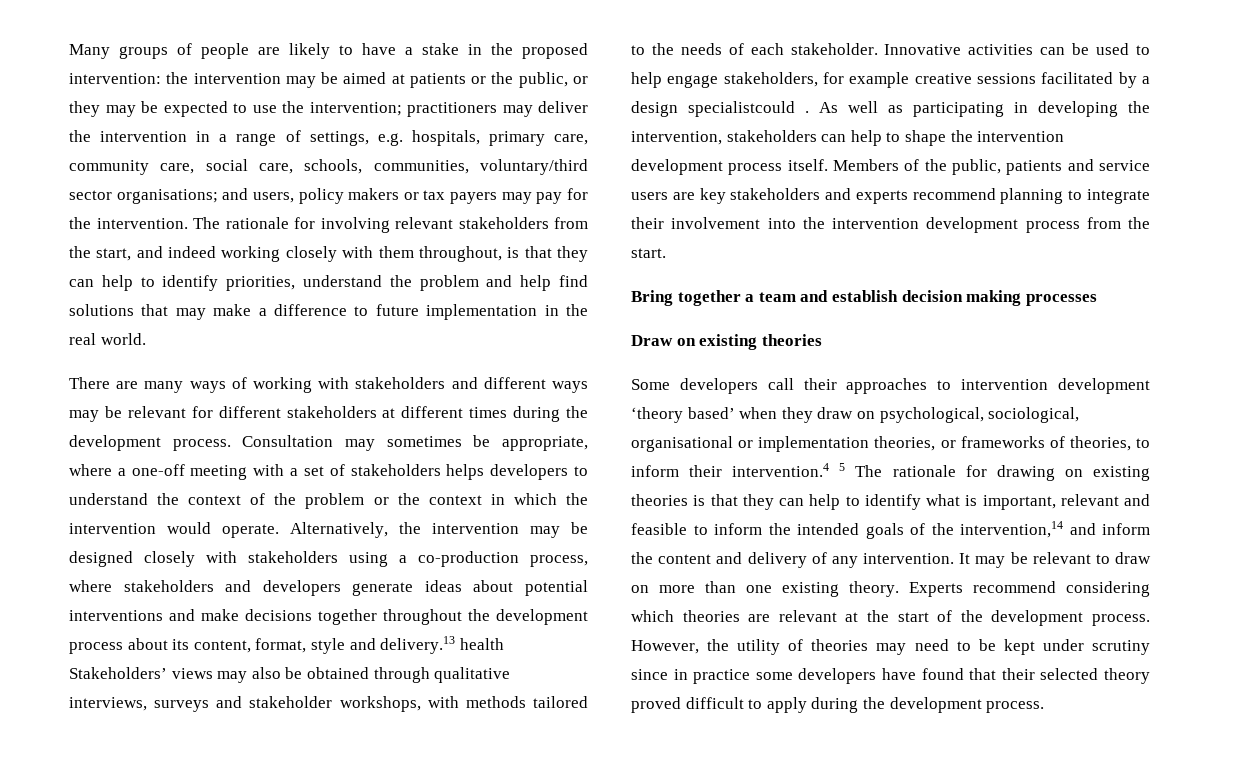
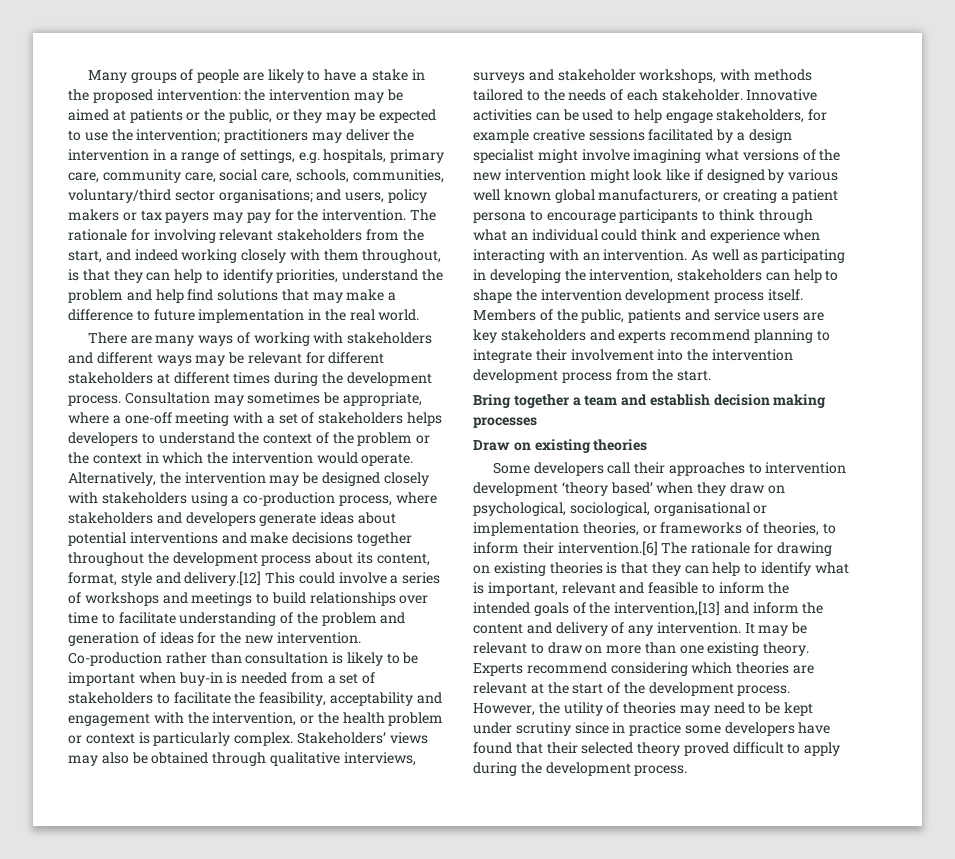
- Alternatively, the intervention may be designed closely with stakeholders using a co-production process, where stakeholders and developers generate ideas about potential interventions and make decisions together throughout the development process about its content, format, style and delivery.13 health Stakeholders’ views may also be obtained through qualitative interviews, surveys and stakeholder workshops, with methods tailored to the needs of each stakeholder.
+ Alternatively, the intervention may be designed closely with stakeholders using a co-production process, where stakeholders and developers generate ideas about potential interventions and make decisions together throughout the development process about its content, format, style and delivery.[12] This could involve a series of workshops and meetings to build relationships over time to facilitate understanding of the problem and generation of ideas for the new intervention. Co-production rather than consultation is likely to be important when buy-in is needed from a set of stakeholders to facilitate the feasibility, acceptability and engagement with the intervention, or the health problem or context is particularly complex. Stakeholders’ views may also be obtained through qualitative interviews, surveys and stakeholder workshops, with methods tailored to the needs of each stakeholder.
- Innovative activities can be used to help engage stakeholders, for example creative sessions facilitated by a design specialistcould .
+ Innovative activities can be used to help engage stakeholders, for example creative sessions facilitated by a design specialist might involve imagining what versions of the new intervention might look like if designed by various well known global manufacturers, or creating a patient persona to encourage participants to think through what an individual could think and experience when interacting with an intervention.
- Some developers call their approaches to intervention development ‘theory based’ when they draw on psychological, sociological, organisational or implementation theories, or frameworks of theories, to inform their intervention.4 5 The rationale for drawing on existing theories is that they can help to identify what is important, relevant and feasible to inform the intended goals of the intervention,14 and inform the content and delivery of any intervention.
+ Some developers call their approaches to intervention development ‘theory based’ when they draw on psychological, sociological, organisational or implementation theories, or frameworks of theories, to inform their intervention.[6] The rationale for drawing on existing theories is that they can help to identify what is important, relevant and feasible to inform the intended goals of the intervention,[13] and inform the content and delivery of any intervention.

